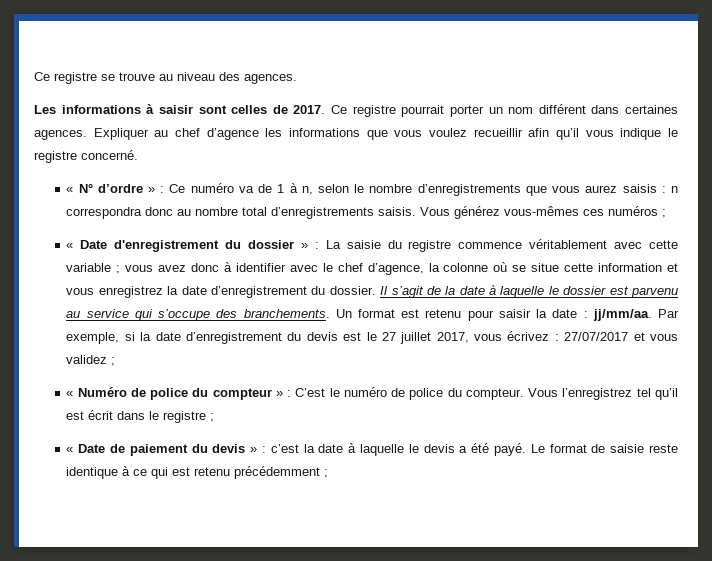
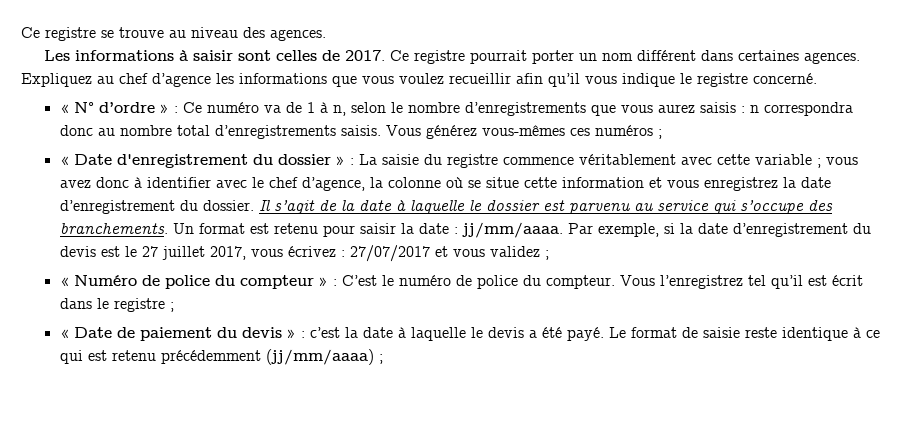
- Expliquer au chef d’agence les informations que vous voulez recueillir afin qu’il vous indique le registre concerné.
+ Expliquez au chef d’agence les informations que vous voulez recueillir afin qu’il vous indique le registre concerné.
- Un format est retenu pour saisir la date : jj/mm/aa.
+ Un format est retenu pour saisir la date : jj/mm/aaaa.
- Le format de saisie reste identique à ce qui est retenu précédemment ;
+ Le format de saisie reste identique à ce qui est retenu précédemment (jj/mm/aaaa) ;

